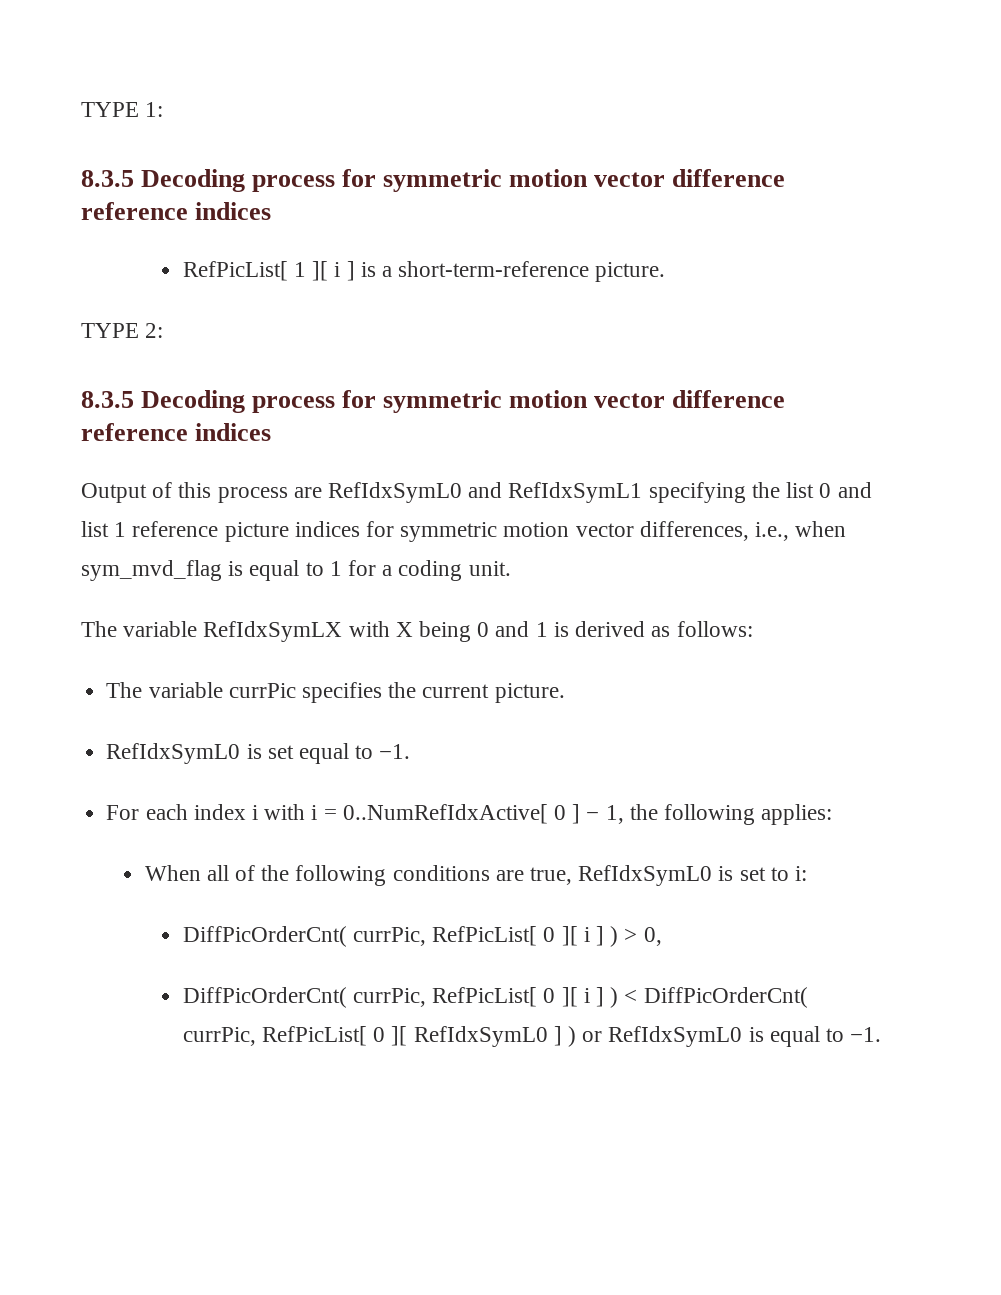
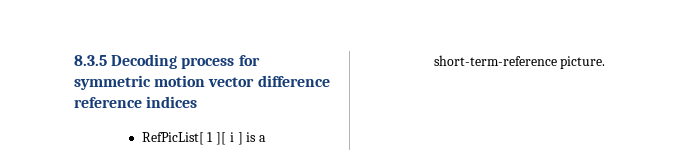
- TYPE 1:
- TYPE 2:
- 8.3.5 Decoding process for symmetric motion vector difference reference indices
- Output of this process are RefIdxSymL0 and RefIdxSymL1 specifying the list 0 and list 1 reference picture indices for symmetric motion vector differences, i.e., when sym_mvd_flag is equal to 1 for a coding unit.
- The variable RefIdxSymLX with X being 0 and 1 is derived as follows:
- The variable currPic specifies the current picture.
- RefIdxSymL0 is set equal to −1.
- For each index i with i = 0..NumRefIdxActive[ 0 ] − 1, the following applies:
- When all of the following conditions are true, RefIdxSymL0 is set to i:
- DiffPicOrderCnt( currPic, RefPicList[ 0 ][ i ] ) > 0,
- DiffPicOrderCnt( currPic, RefPicList[ 0 ][ i ] ) < DiffPicOrderCnt( currPic, RefPicList[ 0 ][ RefIdxSymL0 ] ) or RefIdxSymL0 is equal to −1.

